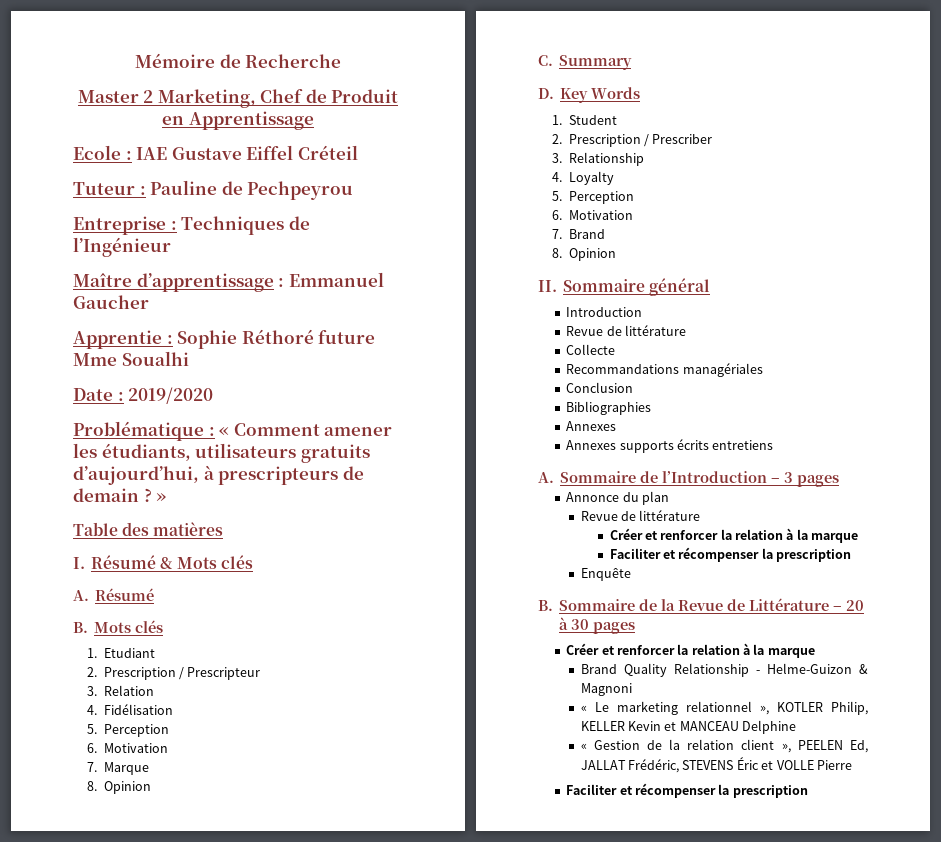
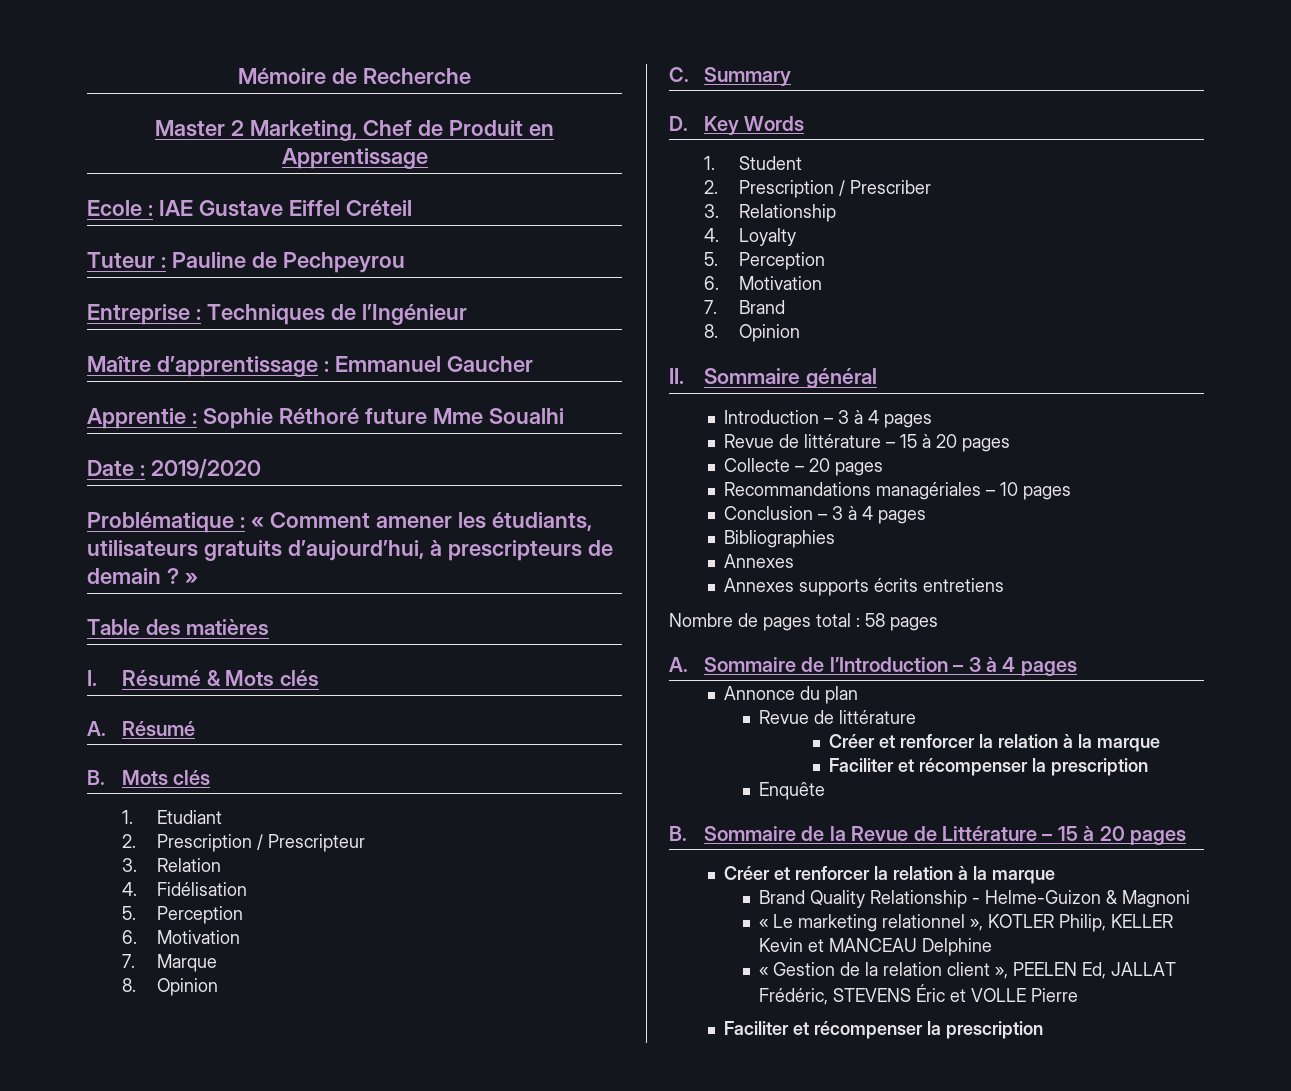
- Introduction
- Revue de littérature
- Collecte
- Recommandations managériales
- Conclusion
+ Introduction – 3 à 4 pages
+ Revue de littérature – 15 à 20 pages
+ Collecte – 20 pages
+ Recommandations managériales – 10 pages
+ Conclusion – 3 à 4 pages
+ Nombre de pages total : 58 pages
- A. Sommaire de l’Introduction – 3 pages
+ A. Sommaire de l’Introduction – 3 à 4 pages
- B. Sommaire de la Revue de Littérature – 20 à 30 pages
+ B. Sommaire de la Revue de Littérature – 15 à 20 pages

